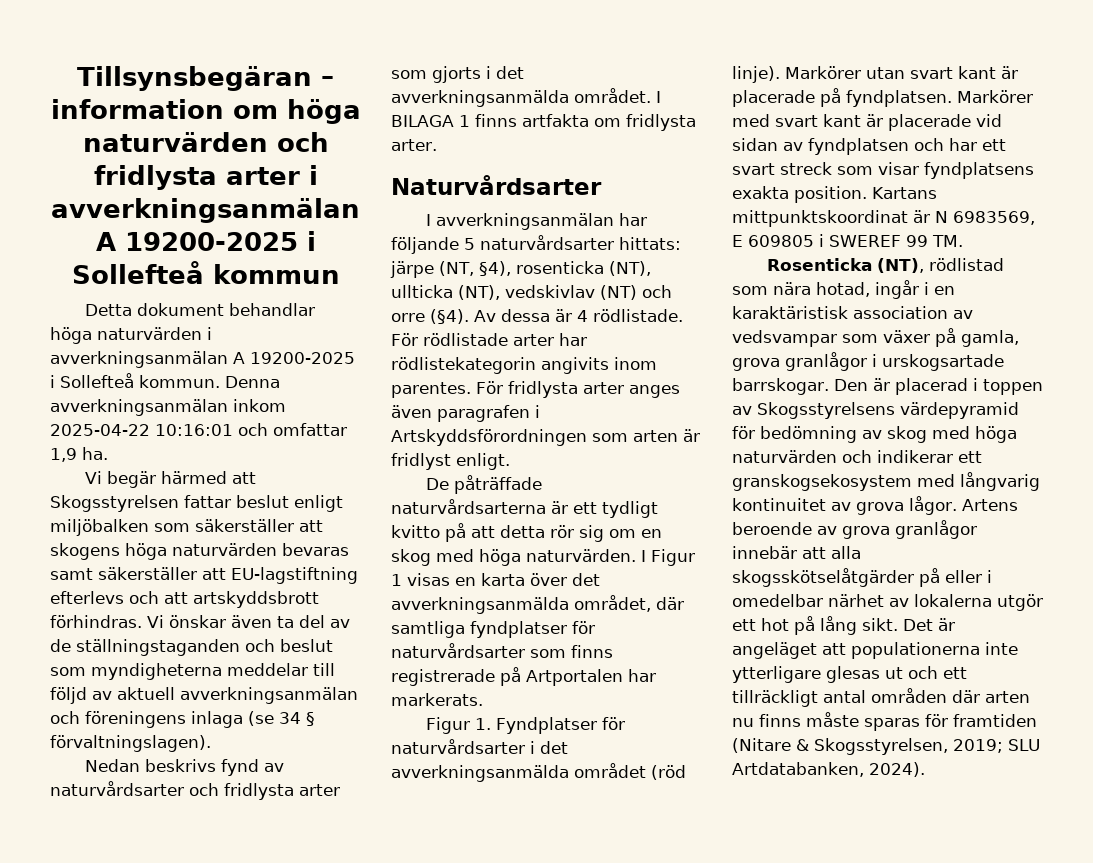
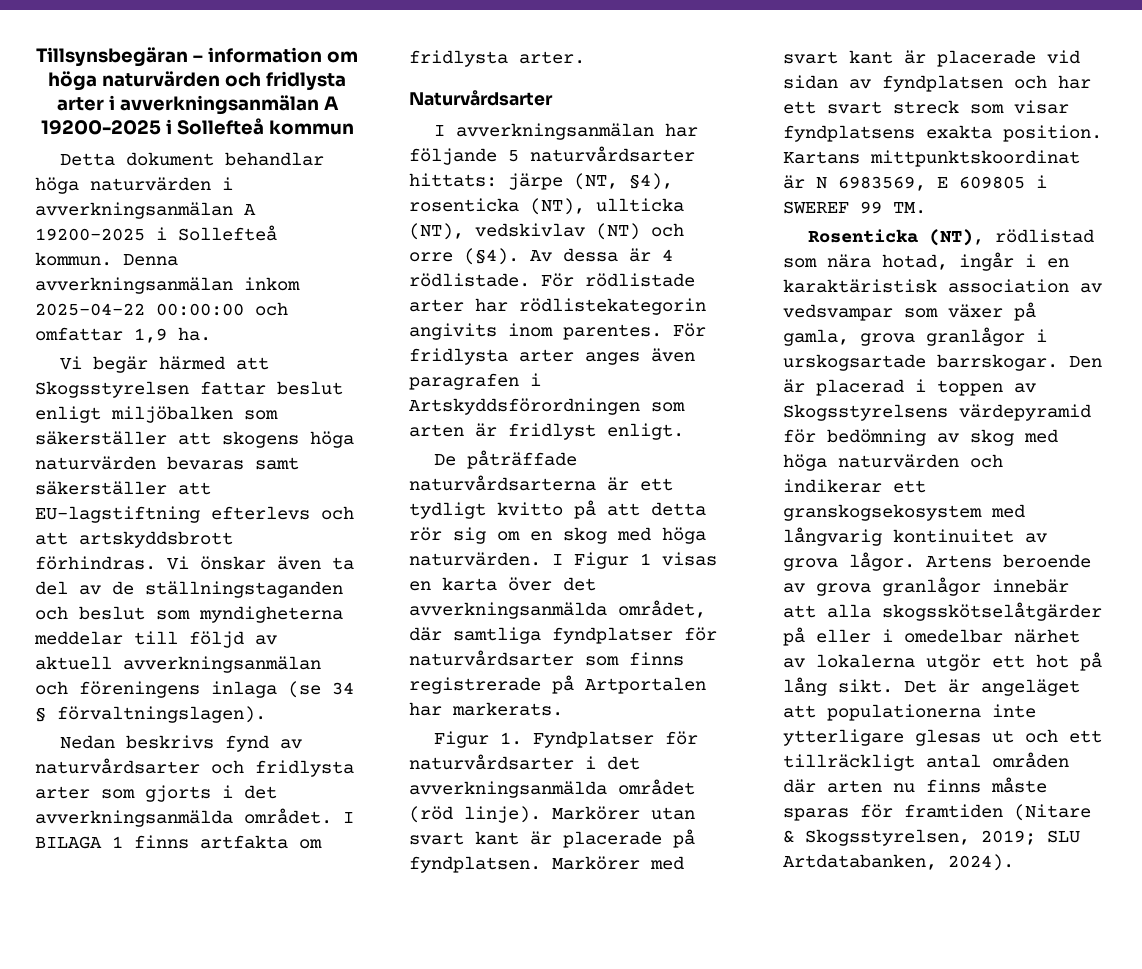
- Denna avverkningsanmälan inkom 2025-04-22 10:16:01 och omfattar 1,9 ha.
+ Denna avverkningsanmälan inkom 2025-04-22 00:00:00 och omfattar 1,9 ha.

